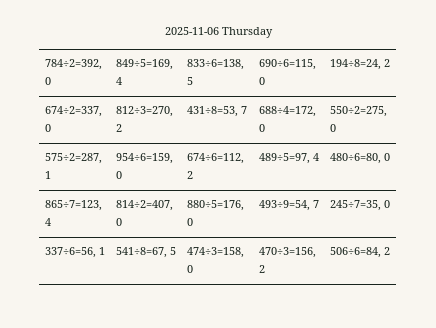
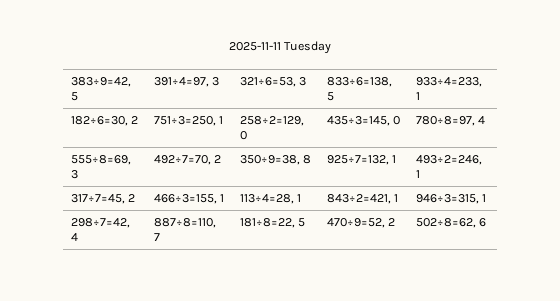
- 2025-11-06 Thursday
- 784÷2=392, 0 | 849÷5=169, 4 | 833÷6=138, 5 | 690÷6=115, 0 | 194÷8=24, 2
- 674÷2=337, 0 | 812÷3=270, 2 | 431÷8=53, 7 | 688÷4=172, 0 | 550÷2=275, 0
- 575÷2=287, 1 | 954÷6=159, 0 | 674÷6=112, 2 | 489÷5=97, 4 | 480÷6=80, 0
- 865÷7=123, 4 | 814÷2=407, 0 | 880÷5=176, 0 | 493÷9=54, 7 | 245÷7=35, 0
- 337÷6=56, 1 | 541÷8=67, 5 | 474÷3=158, 0 | 470÷3=156, 2 | 506÷6=84, 2
+ 2025-11-11 Tuesday
+ 383÷9=42, 5 | 391÷4=97, 3 | 321÷6=53, 3 | 833÷6=138, 5 | 933÷4=233, 1
+ 182÷6=30, 2 | 751÷3=250, 1 | 258÷2=129, 0 | 435÷3=145, 0 | 780÷8=97, 4
+ 555÷8=69, 3 | 492÷7=70, 2 | 350÷9=38, 8 | 925÷7=132, 1 | 493÷2=246, 1
+ 317÷7=45, 2 | 466÷3=155, 1 | 113÷4=28, 1 | 843÷2=421, 1 | 946÷3=315, 1
+ 298÷7=42, 4 | 887÷8=110, 7 | 181÷8=22, 5 | 470÷9=52, 2 | 502÷8=62, 6

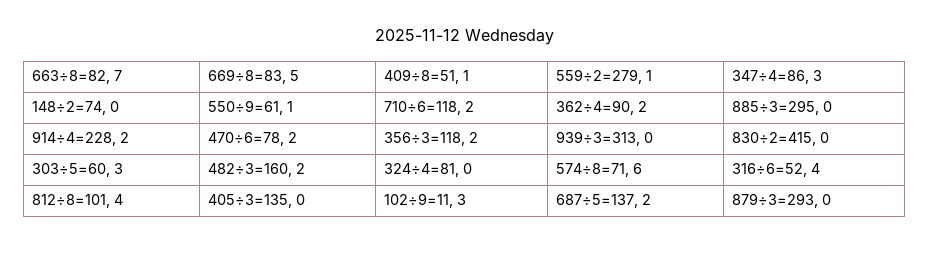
- 2025-11-11 Tuesday
- 383÷9=42, 5 | 391÷4=97, 3 | 321÷6=53, 3 | 833÷6=138, 5 | 933÷4=233, 1
- 182÷6=30, 2 | 751÷3=250, 1 | 258÷2=129, 0 | 435÷3=145, 0 | 780÷8=97, 4
- 555÷8=69, 3 | 492÷7=70, 2 | 350÷9=38, 8 | 925÷7=132, 1 | 493÷2=246, 1
- 317÷7=45, 2 | 466÷3=155, 1 | 113÷4=28, 1 | 843÷2=421, 1 | 946÷3=315, 1
- 298÷7=42, 4 | 887÷8=110, 7 | 181÷8=22, 5 | 470÷9=52, 2 | 502÷8=62, 6
+ 2025-11-12 Wednesday
+ 663÷8=82, 7 | 669÷8=83, 5 | 409÷8=51, 1 | 559÷2=279, 1 | 347÷4=86, 3
+ 148÷2=74, 0 | 550÷9=61, 1 | 710÷6=118, 2 | 362÷4=90, 2 | 885÷3=295, 0
+ 914÷4=228, 2 | 470÷6=78, 2 | 356÷3=118, 2 | 939÷3=313, 0 | 830÷2=415, 0
+ 303÷5=60, 3 | 482÷3=160, 2 | 324÷4=81, 0 | 574÷8=71, 6 | 316÷6=52, 4
+ 812÷8=101, 4 | 405÷3=135, 0 | 102÷9=11, 3 | 687÷5=137, 2 | 879÷3=293, 0

